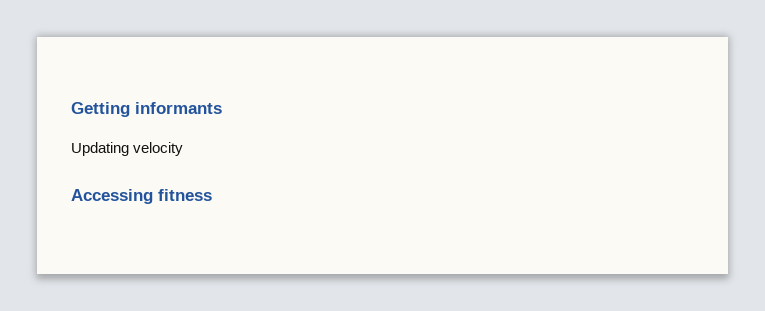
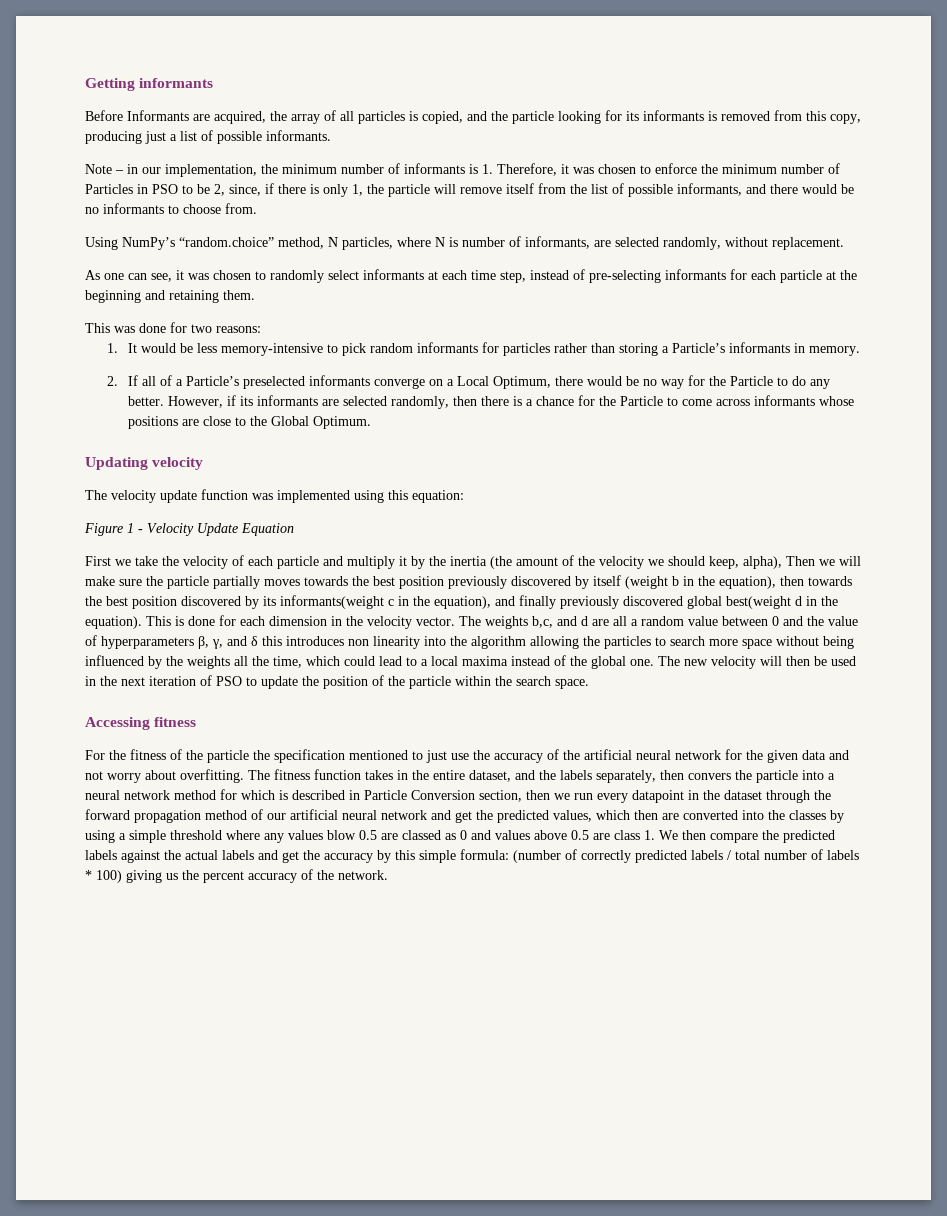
+ Before Informants are acquired, the array of all particles is copied, and the particle looking for its informants is removed from this copy, producing just a list of possible informants.
+ Note – in our implementation, the minimum number of informants is 1. Therefore, it was chosen to enforce the minimum number of Particles in PSO to be 2, since, if there is only 1, the particle will remove itself from the list of possible informants, and there would be no informants to choose from.
+ Using NumPy’s “random.choice” method, N particles, where N is number of informants, are selected randomly, without replacement.
+ As one can see, it was chosen to randomly select informants at each time step, instead of pre-selecting informants for each particle at the beginning and retaining them.
+ This was done for two reasons:
+ 1. It would be less memory-intensive to pick random informants for particles rather than storing a Particle’s informants in memory.
+ 2. If all of a Particle’s preselected informants converge on a Local Optimum, there would be no way for the Particle to do any better. However, if its informants are selected randomly, then there is a chance for the Particle to come across informants whose positions are close to the Global Optimum.
  Updating velocity
+ The velocity update function was implemented using this equation:
+ Figure 1 - Velocity Update Equation
+ First we take the velocity of each particle and multiply it by the inertia (the amount of the velocity we should keep, alpha), Then we will make sure the particle partially moves towards the best position previously discovered by itself (weight b in the equation), then towards the best position discovered by its informants(weight c in the equation), and finally previously discovered global best(weight d in the equation). This is done for each dimension in the velocity vector. The weights b,c, and d are all a random value between 0 and the value of hyperparameters β, γ, and δ this introduces non linearity into the algorithm allowing the particles to search more space without being influenced by the weights all the time, which could lead to a local maxima instead of the global one. The new velocity will then be used in the next iteration of PSO to update the position of the particle within the search space.
  Accessing fitness
+ For the fitness of the particle the specification mentioned to just use the accuracy of the artificial neural network for the given data and not worry about overfitting. The fitness function takes in the entire dataset, and the labels separately, then convers the particle into a neural network method for which is described in Particle Conversion section, then we run every datapoint in the dataset through the forward propagation method of our artificial neural network and get the predicted values, which then are converted into the classes by using a simple threshold where any values blow 0.5 are classed as 0 and values above 0.5 are class 1. We then compare the predicted labels against the actual labels and get the accuracy by this simple formula: (number of correctly predicted labels / total number of labels * 100) giving us the percent accuracy of the network.

